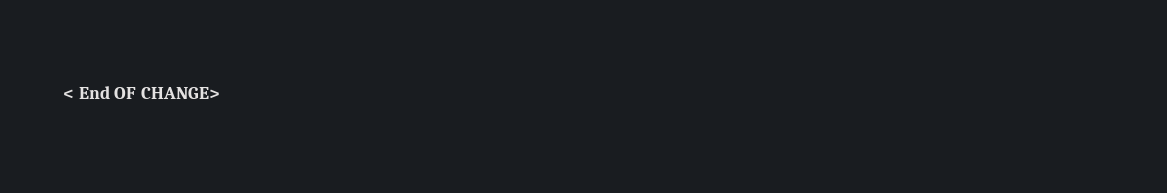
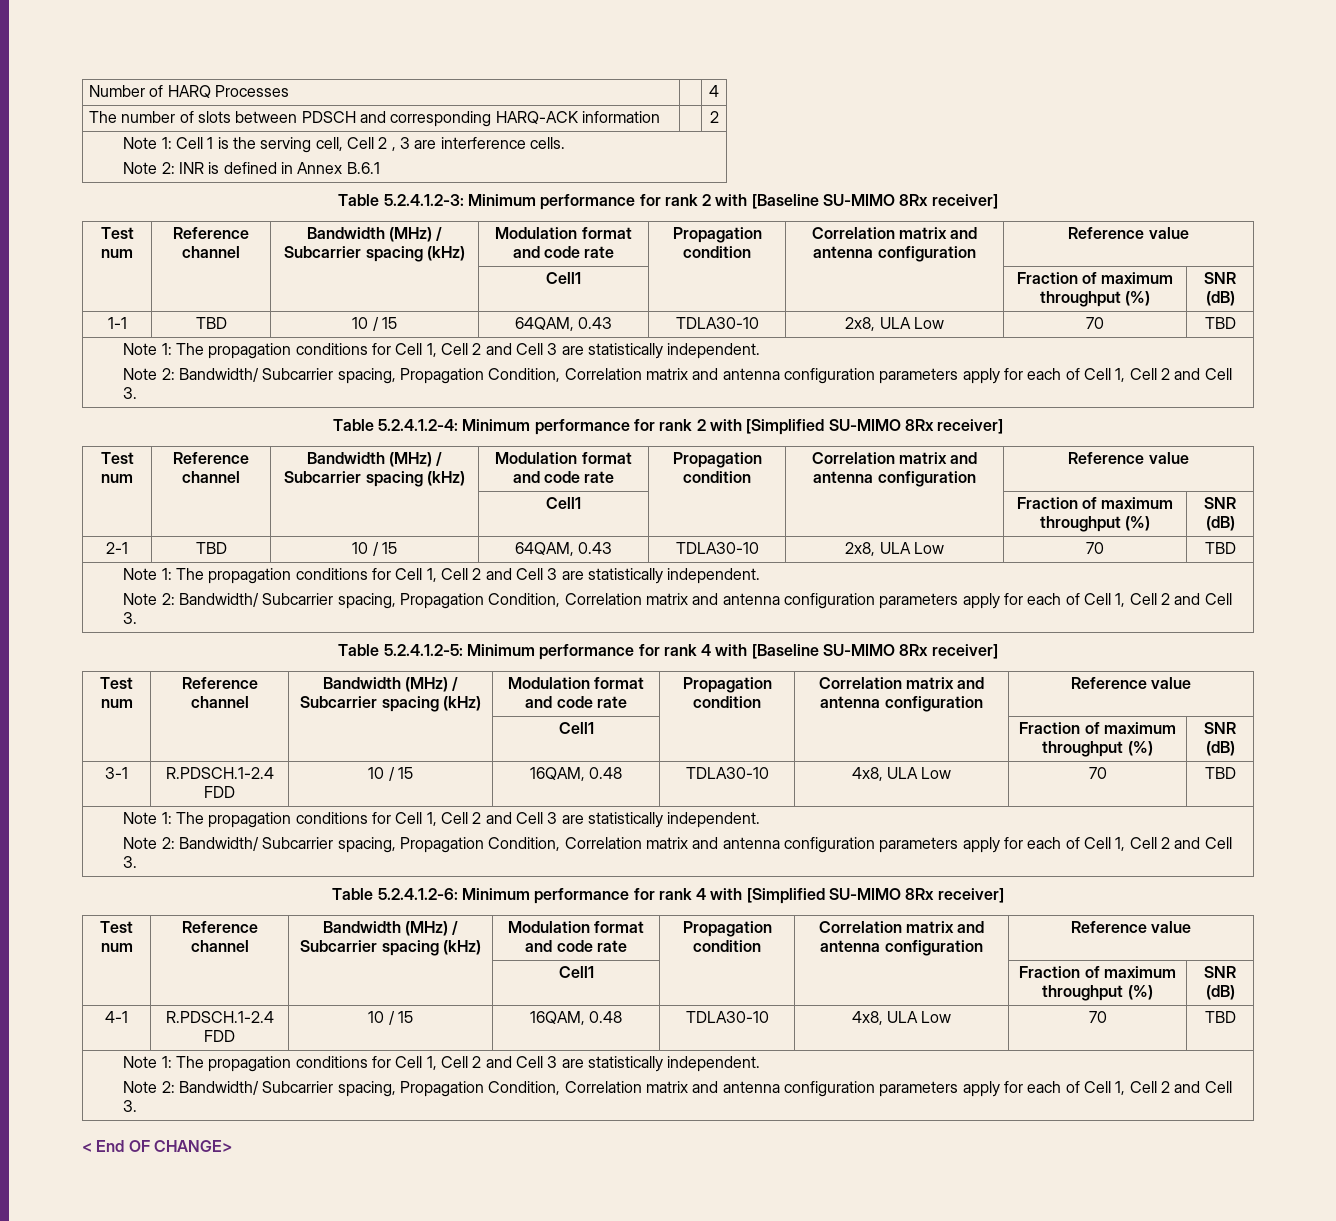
+ Number of HARQ Processes | | 4
+ The number of slots between PDSCH and corresponding HARQ-ACK information | | 2
+ Note 1: Cell 1 is the serving cell, Cell 2 , 3 are interference cells.
+ Note 2: INR is defined in Annex B.6.1
+ Table 5.2.4.1.2-3: Minimum performance for rank 2 with [Baseline SU-MIMO 8Rx receiver]
+ Test num | Reference channel | Bandwidth (MHz) / Subcarrier spacing (kHz) | Modulation format and code rate | Propagation condition | Correlation matrix and antenna configuration | Reference value
+ | | | Cell1 | | | Fraction of maximum throughput (%) | SNR (dB)
+ 1-1 | TBD | 10 / 15 | 64QAM, 0.43 | TDLA30-10 | 2x8, ULA Low | 70 | TBD
+ Note 1: The propagation conditions for Cell 1, Cell 2 and Cell 3 are statistically independent.
+ Note 2: Bandwidth/ Subcarrier spacing, Propagation Condition, Correlation matrix and antenna configuration parameters apply for each of Cell 1, Cell 2 and Cell 3.
+ Table 5.2.4.1.2-4: Minimum performance for rank 2 with [Simplified SU-MIMO 8Rx receiver]
+ Test num | Reference channel | Bandwidth (MHz) / Subcarrier spacing (kHz) | Modulation format and code rate | Propagation condition | Correlation matrix and antenna configuration | Reference value
+ | | | Cell1 | | | Fraction of maximum throughput (%) | SNR (dB)
+ 2-1 | TBD | 10 / 15 | 64QAM, 0.43 | TDLA30-10 | 2x8, ULA Low | 70 | TBD
+ Note 1: The propagation conditions for Cell 1, Cell 2 and Cell 3 are statistically independent.
+ Note 2: Bandwidth/ Subcarrier spacing, Propagation Condition, Correlation matrix and antenna configuration parameters apply for each of Cell 1, Cell 2 and Cell 3.
+ Table 5.2.4.1.2-5: Minimum performance for rank 4 with [Baseline SU-MIMO 8Rx receiver]
+ Test num | Reference channel | Bandwidth (MHz) / Subcarrier spacing (kHz) | Modulation format and code rate | Propagation condition | Correlation matrix and antenna configuration | Reference value
+ | | | Cell1 | | | Fraction of maximum throughput (%) | SNR (dB)
+ 3-1 | R.PDSCH.1-2.4 FDD | 10 / 15 | 16QAM, 0.48 | TDLA30-10 | 4x8, ULA Low | 70 | TBD
+ Note 1: The propagation conditions for Cell 1, Cell 2 and Cell 3 are statistically independent.
+ Note 2: Bandwidth/ Subcarrier spacing, Propagation Condition, Correlation matrix and antenna configuration parameters apply for each of Cell 1, Cell 2 and Cell 3.
+ Table 5.2.4.1.2-6: Minimum performance for rank 4 with [Simplified SU-MIMO 8Rx receiver]
+ Test num | Reference channel | Bandwidth (MHz) / Subcarrier spacing (kHz) | Modulation format and code rate | Propagation condition | Correlation matrix and antenna configuration | Reference value
+ | | | Cell1 | | | Fraction of maximum throughput (%) | SNR (dB)
+ 4-1 | R.PDSCH.1-2.4 FDD | 10 / 15 | 16QAM, 0.48 | TDLA30-10 | 4x8, ULA Low | 70 | TBD
+ Note 1: The propagation conditions for Cell 1, Cell 2 and Cell 3 are statistically independent.
+ Note 2: Bandwidth/ Subcarrier spacing, Propagation Condition, Correlation matrix and antenna configuration parameters apply for each of Cell 1, Cell 2 and Cell 3.

